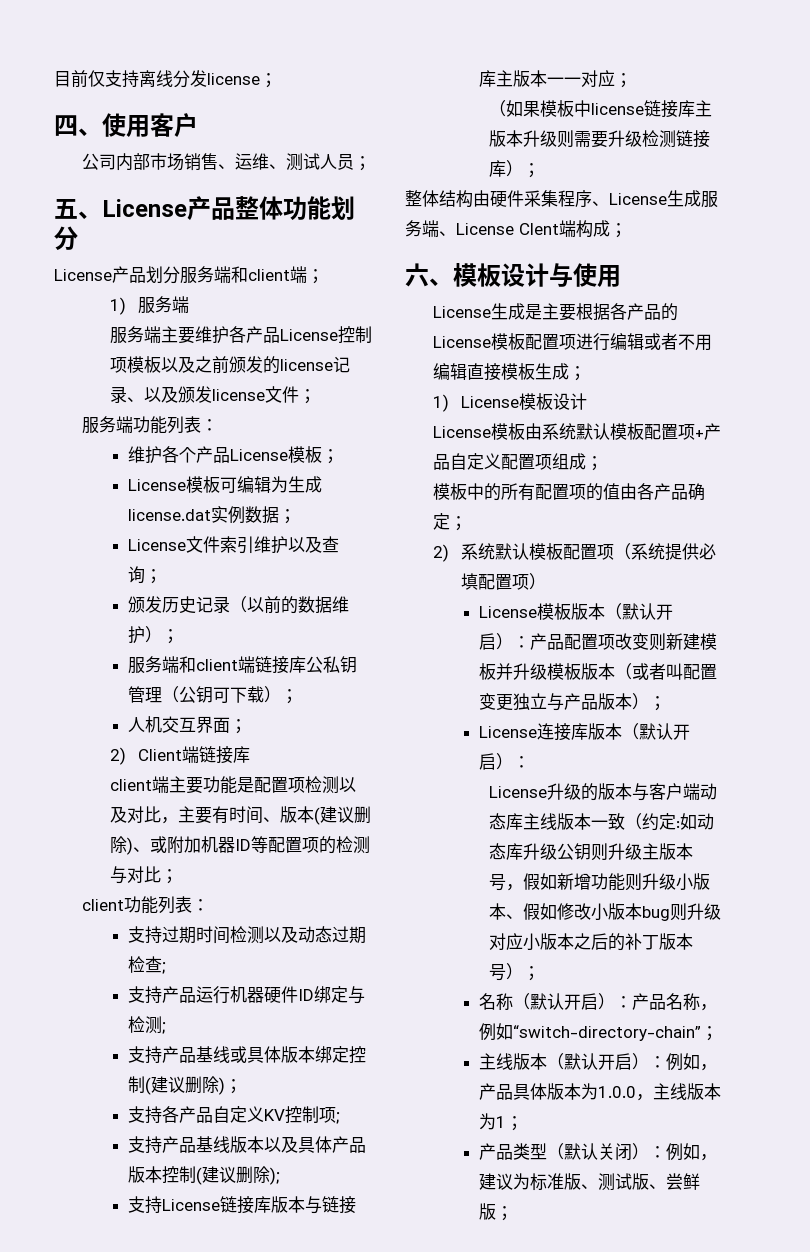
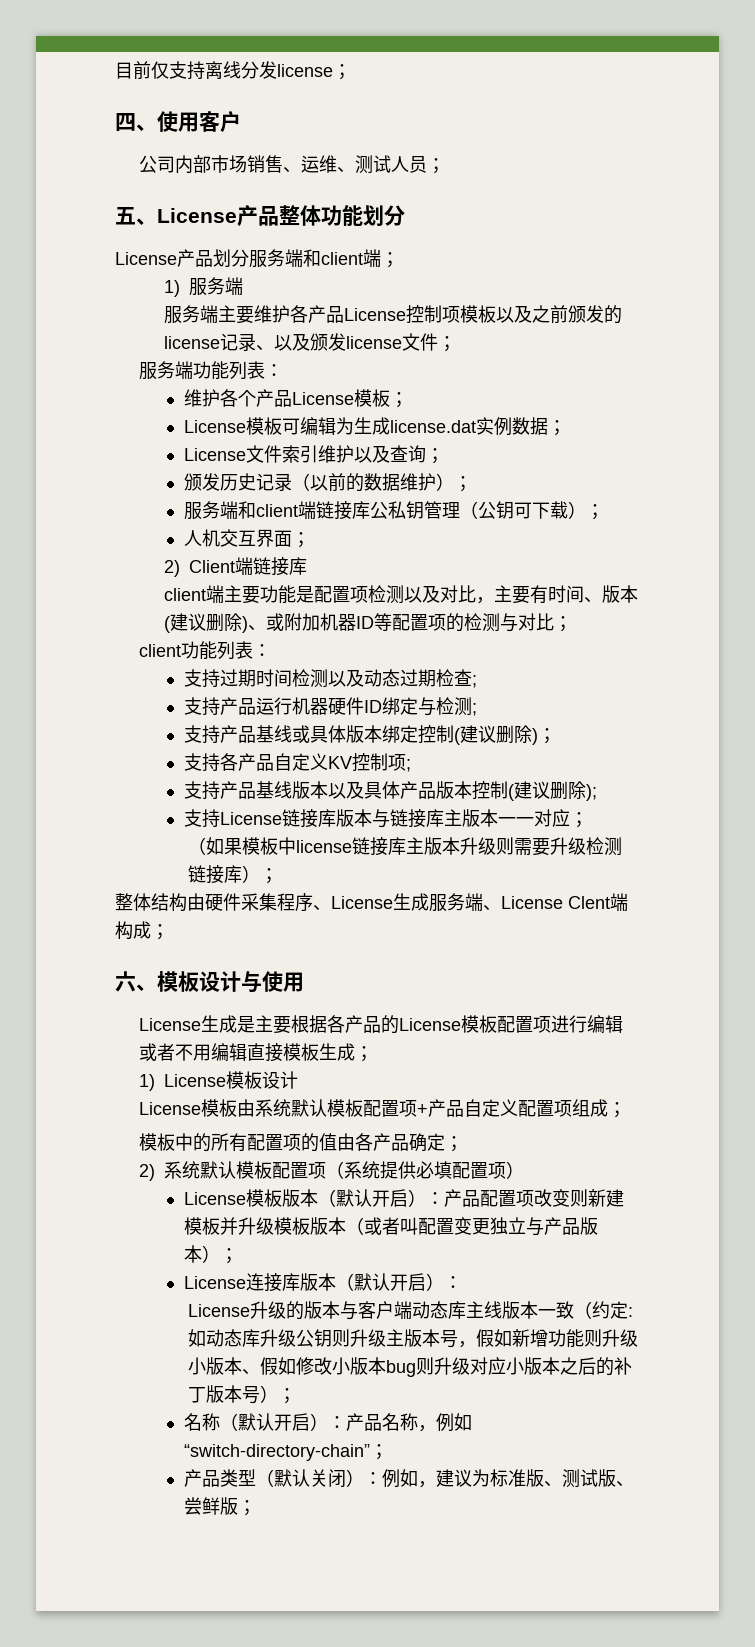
- 主线版本（默认开启）：例如，产品具体版本为1.0.0，主线版本为1；

